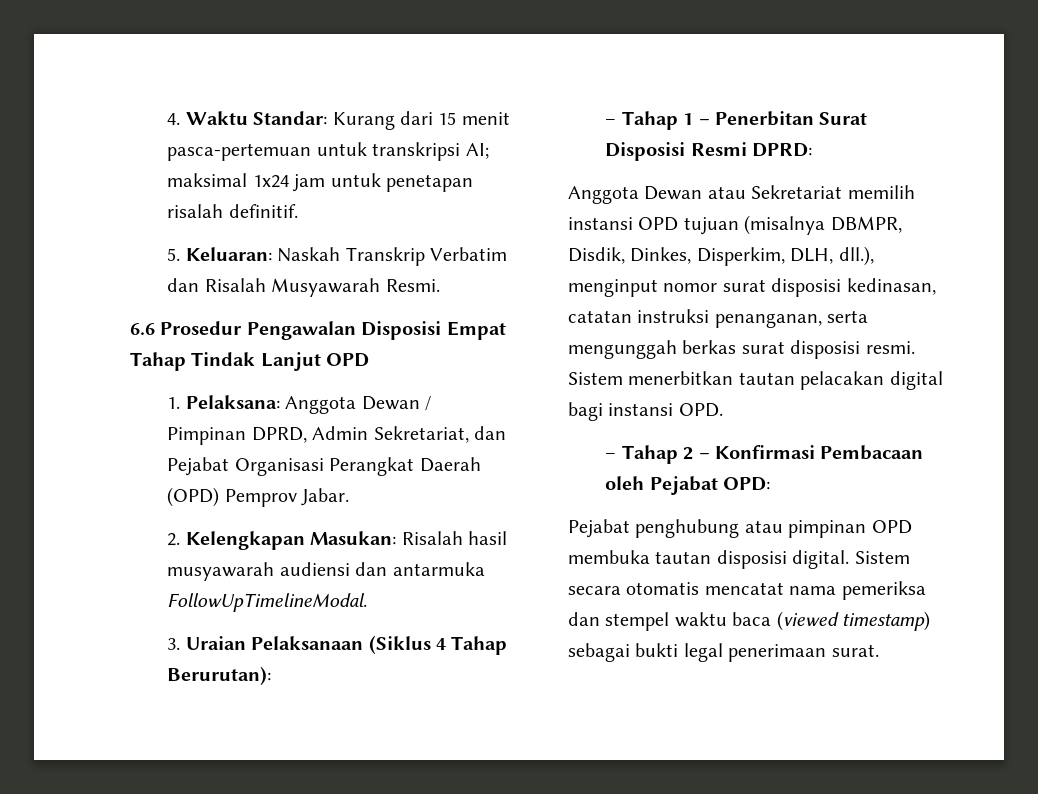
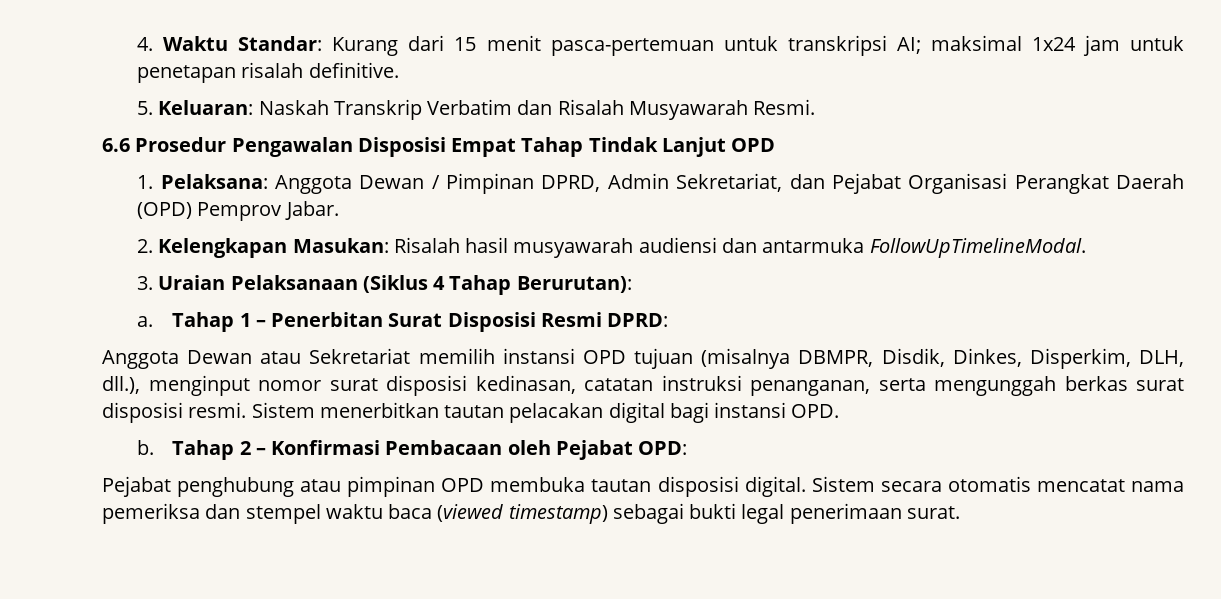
- 4. Waktu Standar: Kurang dari 15 menit pasca-pertemuan untuk transkripsi AI; maksimal 1x24 jam untuk penetapan risalah definitif.
+ 4. Waktu Standar: Kurang dari 15 menit pasca-pertemuan untuk transkripsi AI; maksimal 1x24 jam untuk penetapan risalah definitive.
- – Tahap 1 – Penerbitan Surat Disposisi Resmi DPRD:
+ a. Tahap 1 – Penerbitan Surat Disposisi Resmi DPRD:
- – Tahap 2 – Konfirmasi Pembacaan oleh Pejabat OPD:
+ b. Tahap 2 – Konfirmasi Pembacaan oleh Pejabat OPD:

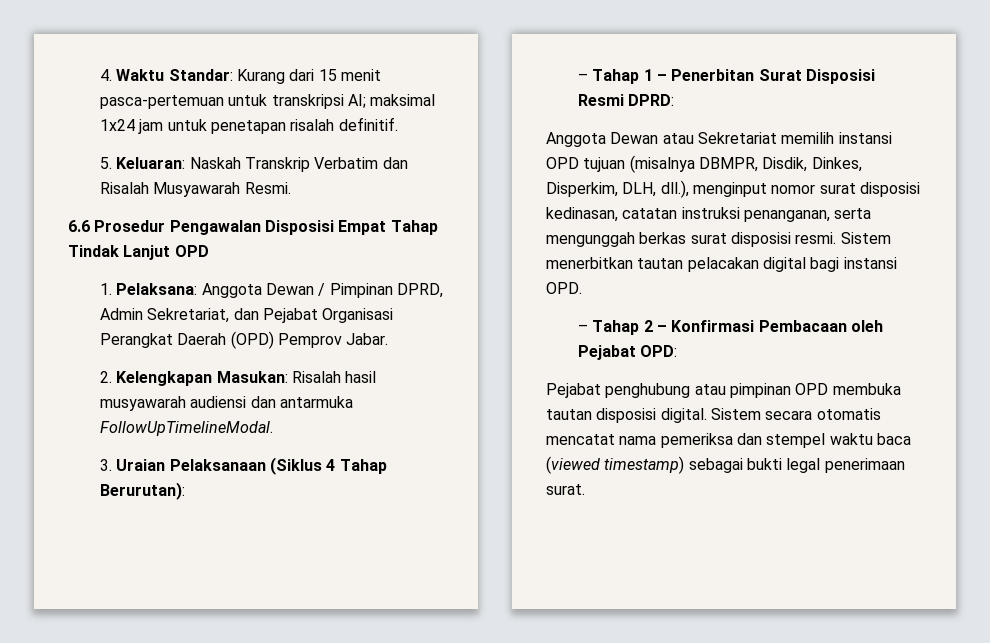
- 4. Waktu Standar: Kurang dari 15 menit pasca-pertemuan untuk transkripsi AI; maksimal 1x24 jam untuk penetapan risalah definitive.
+ 4. Waktu Standar: Kurang dari 15 menit pasca-pertemuan untuk transkripsi AI; maksimal 1x24 jam untuk penetapan risalah definitif.
- a. Tahap 1 – Penerbitan Surat Disposisi Resmi DPRD:
+ – Tahap 1 – Penerbitan Surat Disposisi Resmi DPRD:
- b. Tahap 2 – Konfirmasi Pembacaan oleh Pejabat OPD:
+ – Tahap 2 – Konfirmasi Pembacaan oleh Pejabat OPD:

